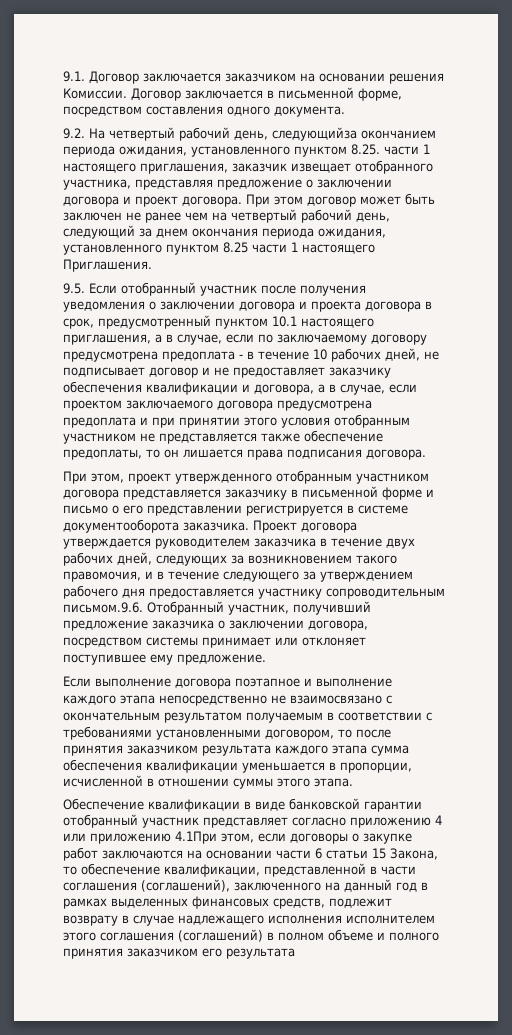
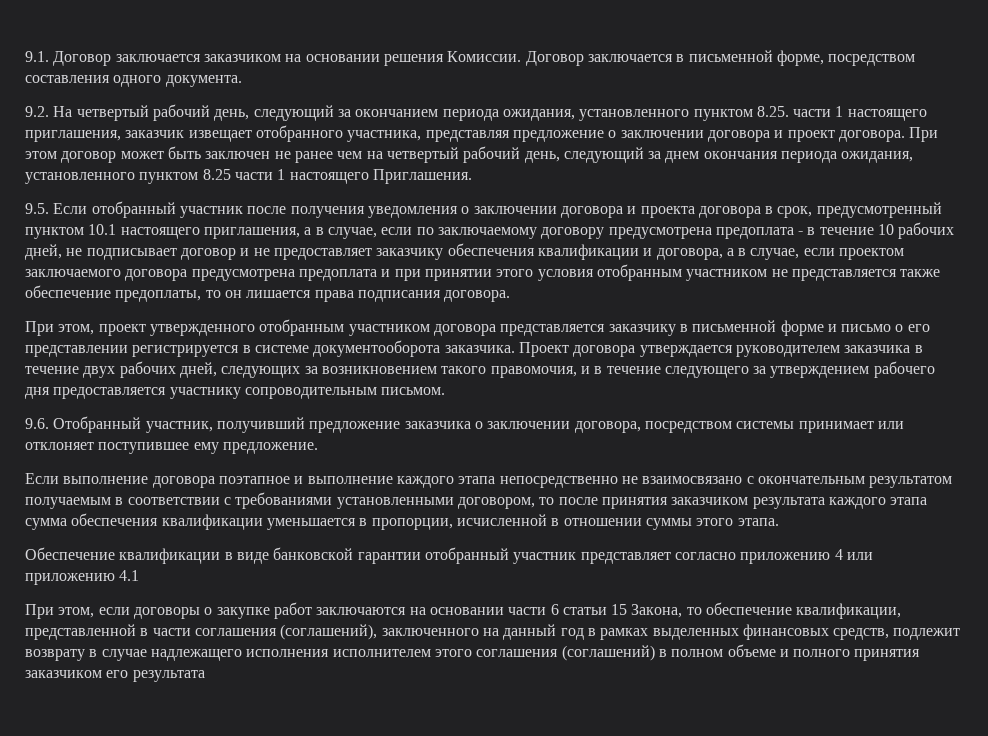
- 9.2. На четвертый рабочий день, следующийза окончанием периода ожидания, установленного пунктом 8.25. части 1 настоящего приглашения, заказчик извещает отобранного участника, представляя предложение о заключении договора и проект договора.
+ 9.2. На четвертый рабочий день, следующий за окончанием периода ожидания, установленного пунктом 8.25. части 1 настоящего приглашения, заказчик извещает отобранного участника, представляя предложение о заключении договора и проект договора.
- Проект договора утверждается руководителем заказчика в течение двух рабочих дней, следующих за возникновением такого правомочия, и в течение следующего за утверждением рабочего дня предоставляется участнику сопроводительным письмом.9.6. Отобранный участник, получивший предложение заказчика о заключении договора, посредством системы принимает или отклоняет поступившее ему предложение.
+ Проект договора утверждается руководителем заказчика в течение двух рабочих дней, следующих за возникновением такого правомочия, и в течение следующего за утверждением рабочего дня предоставляется участнику сопроводительным письмом.
+ 9.6. Отобранный участник, получивший предложение заказчика о заключении договора, посредством системы принимает или отклоняет поступившее ему предложение.
- Обеспечение квалификации в виде банковской гарантии отобранный участник представляет согласно приложению 4 или приложению 4.1При этом, если договоры о закупке работ заключаются на основании части 6 статьи 15 Закона, то обеспечение квалификации, представленной в части соглашения (соглашений), заключенного на данный год в рамках выделенных финансовых средств, подлежит возврату в случае надлежащего исполнения исполнителем этого соглашения (соглашений) в полном объеме и полного принятия заказчиком его результата
+ Обеспечение квалификации в виде банковской гарантии отобранный участник представляет согласно приложению 4 или приложению 4.1
+ При этом, если договоры о закупке работ заключаются на основании части 6 статьи 15 Закона, то обеспечение квалификации, представленной в части соглашения (соглашений), заключенного на данный год в рамках выделенных финансовых средств, подлежит возврату в случае надлежащего исполнения исполнителем этого соглашения (соглашений) в полном объеме и полного принятия заказчиком его результата

